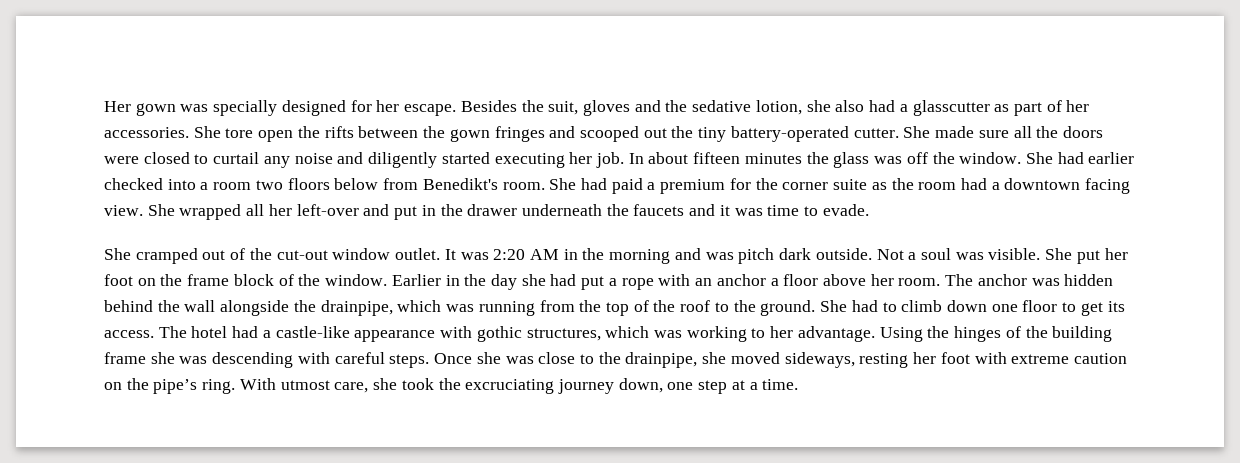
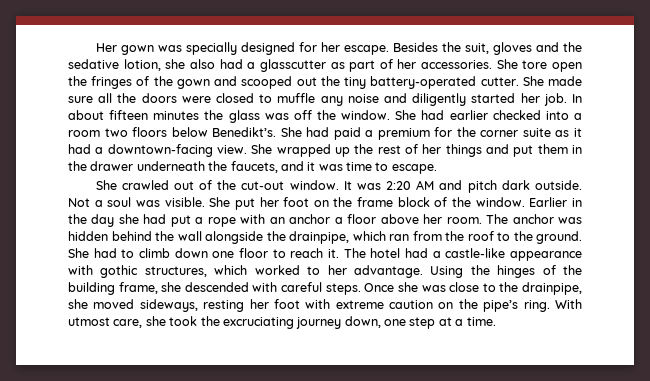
- She tore open the rifts between the gown fringes and scooped out the tiny battery-operated cutter.
+ She tore open the fringes of the gown and scooped out the tiny battery-operated cutter.
- She made sure all the doors were closed to curtail any noise and diligently started executing her job.
+ She made sure all the doors were closed to muffle any noise and diligently started her job.
- She had earlier checked into a room two floors below from Benedikt's room.
+ She had earlier checked into a room two floors below Benedikt’s.
- She had paid a premium for the corner suite as the room had a downtown facing view. She wrapped all her left-over and put in the drawer underneath the faucets and it was time to evade.
- She cramped out of the cut-out window outlet.
+ She had paid a premium for the corner suite as it had a downtown-facing view. She wrapped up the rest of her things and put them in the drawer underneath the faucets, and it was time to escape.
+ She crawled out of the cut-out window.
- It was 2:20 AM in the morning and was pitch dark outside.
+ It was 2:20 AM and pitch dark outside.
- The anchor was hidden behind the wall alongside the drainpipe, which was running from the top of the roof to the ground.
+ The anchor was hidden behind the wall alongside the drainpipe, which ran from the roof to the ground.
- She had to climb down one floor to get its access.
+ She had to climb down one floor to reach it.
- The hotel had a castle-like appearance with gothic structures, which was working to her advantage.
+ The hotel had a castle-like appearance with gothic structures, which worked to her advantage.
- Using the hinges of the building frame she was descending with careful steps.
+ Using the hinges of the building frame, she descended with careful steps.

